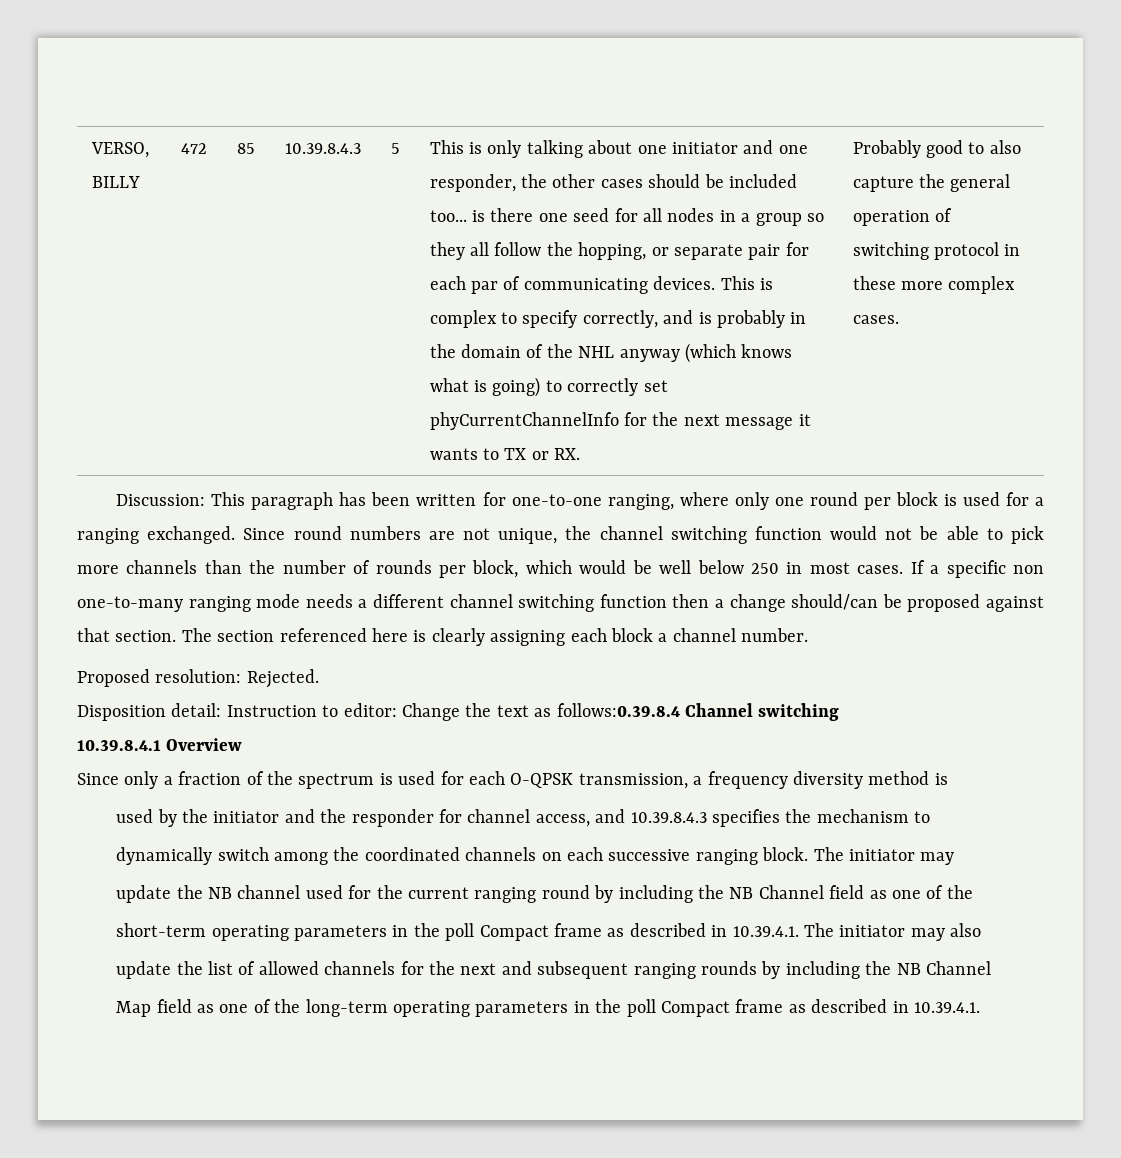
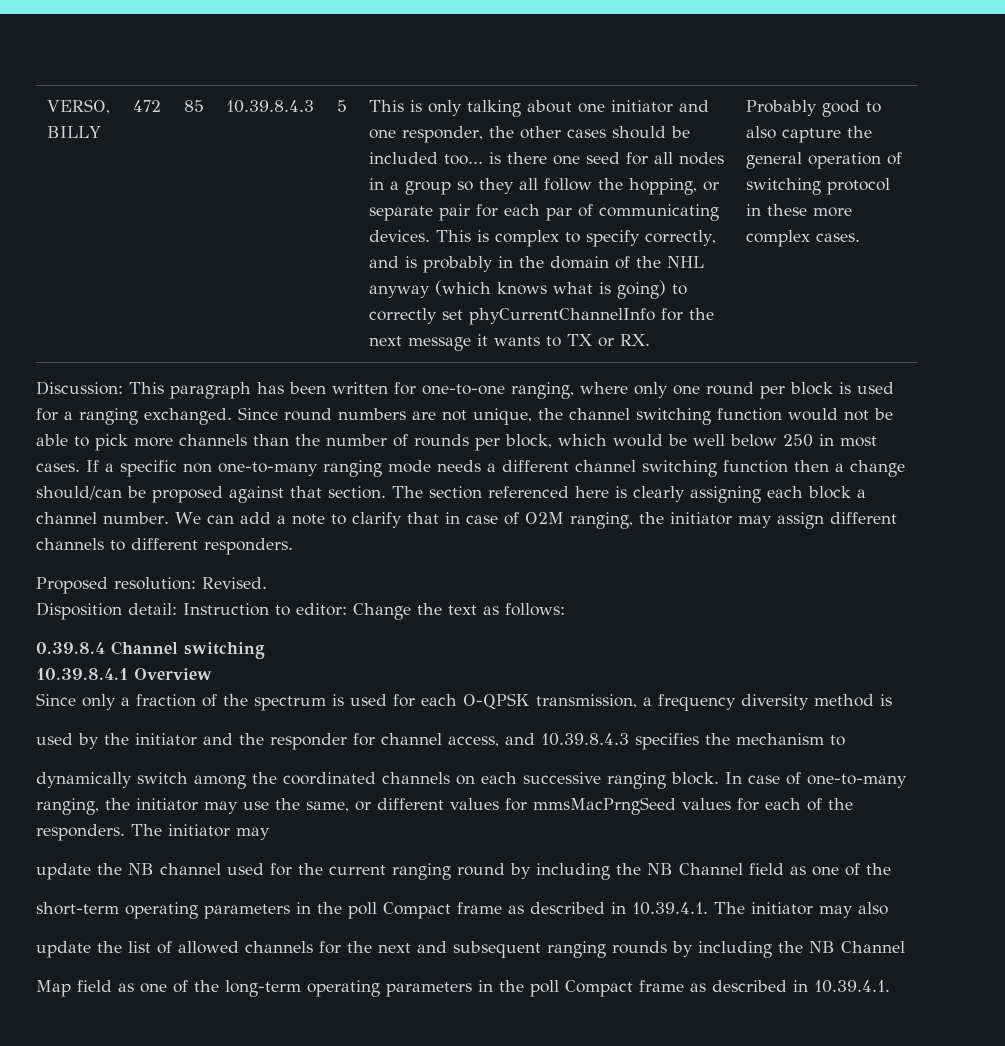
+ We can add a note to clarify that in case of O2M ranging, the initiator may assign different channels to different responders.
- Proposed resolution: Rejected.
+ Proposed resolution: Revised.
- Disposition detail: Instruction to editor: Change the text as follows:0.39.8.4 Channel switching
+ Disposition detail: Instruction to editor: Change the text as follows:
+ 0.39.8.4 Channel switching
+ In case of one-to-many ranging, the initiator may use the same, or different values for mmsMacPrngSeed values for each of the responders.

